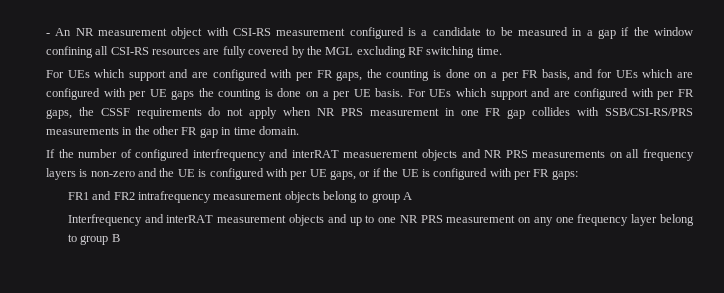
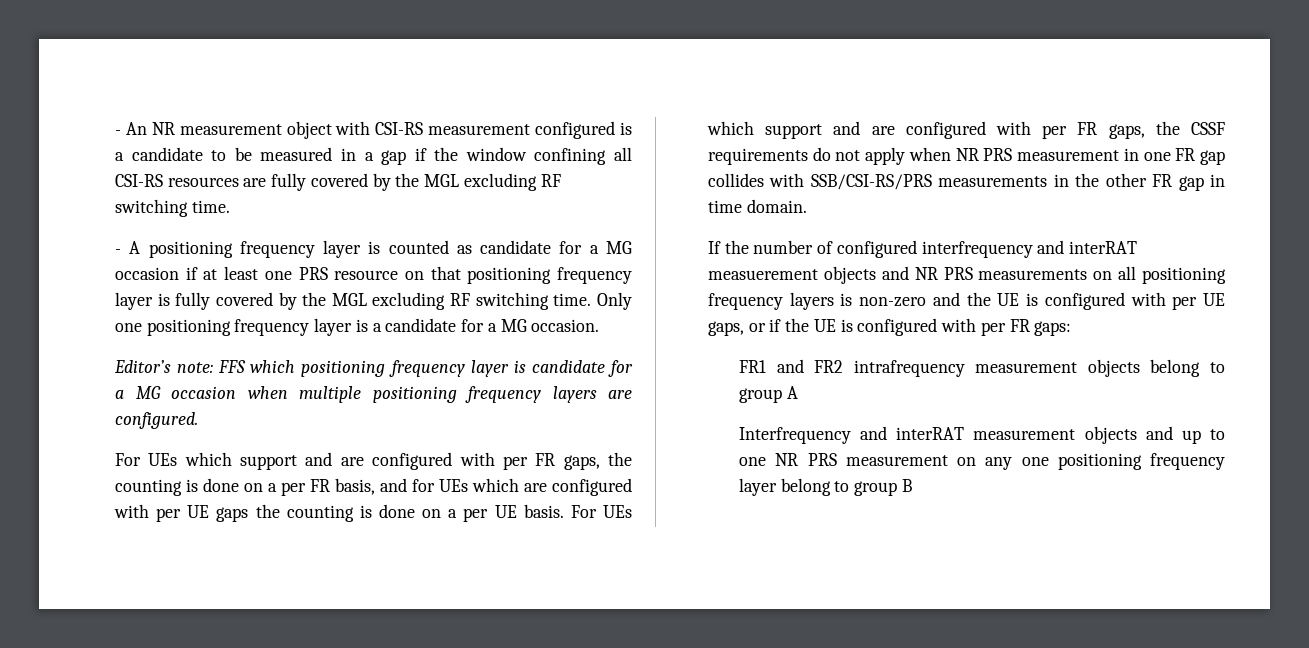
+ - A positioning frequency layer is counted as candidate for a MG occasion if at least one PRS resource on that positioning frequency layer is fully covered by the MGL excluding RF switching time. Only one positioning frequency layer is a candidate for a MG occasion.
+ Editor’s note: FFS which positioning frequency layer is candidate for a MG occasion when multiple positioning frequency layers are configured.
- If the number of configured interfrequency and interRAT measuerement objects and NR PRS measurements on all frequency layers is non-zero and the UE is configured with per UE gaps, or if the UE is configured with per FR gaps:
+ If the number of configured interfrequency and interRAT measuerement objects and NR PRS measurements on all positioning frequency layers is non-zero and the UE is configured with per UE gaps, or if the UE is configured with per FR gaps:
- Interfrequency and interRAT measurement objects and up to one NR PRS measurement on any one frequency layer belong to group B
+ Interfrequency and interRAT measurement objects and up to one NR PRS measurement on any one positioning frequency layer belong to group B

